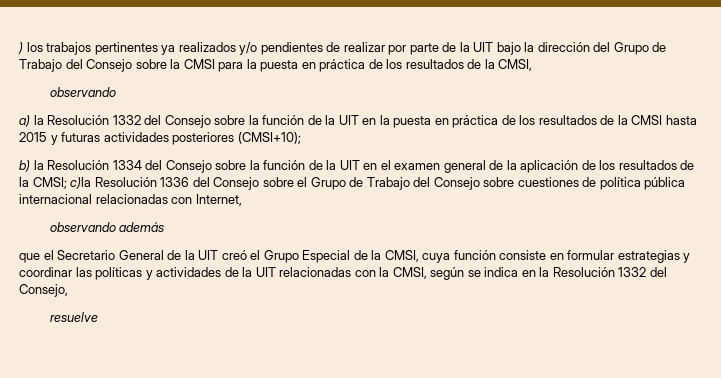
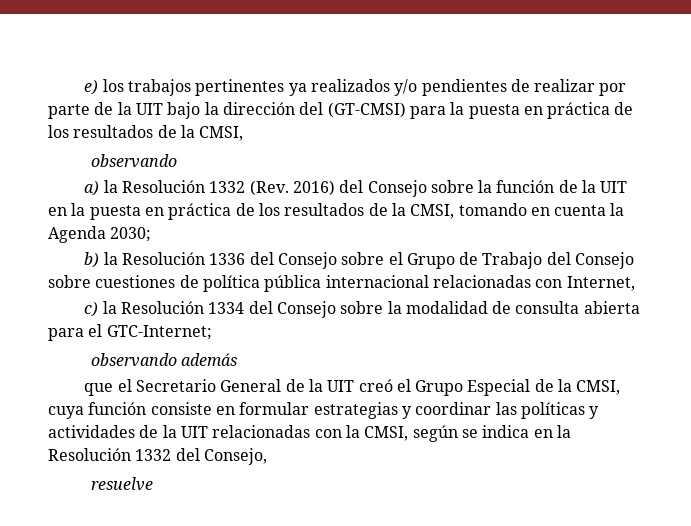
- ) los trabajos pertinentes ya realizados y/o pendientes de realizar por parte de la UIT bajo la dirección del Grupo de Trabajo del Consejo sobre la CMSI para la puesta en práctica de los resultados de la CMSI,
+ e) los trabajos pertinentes ya realizados y/o pendientes de realizar por parte de la UIT bajo la dirección del (GT-CMSI) para la puesta en práctica de los resultados de la CMSI,
- a) la Resolución 1332 del Consejo sobre la función de la UIT en la puesta en práctica de los resultados de la CMSI hasta 2015 y futuras actividades posteriores (CMSI+10);
- b) la Resolución 1334 del Consejo sobre la función de la UIT en el examen general de la aplicación de los resultados de la CMSI; c)la Resolución 1336 del Consejo sobre el Grupo de Trabajo del Consejo sobre cuestiones de política pública internacional relacionadas con Internet,
+ a) la Resolución 1332 (Rev. 2016) del Consejo sobre la función de la UIT en la puesta en práctica de los resultados de la CMSI, tomando en cuenta la Agenda 2030;
+ b) la Resolución 1336 del Consejo sobre el Grupo de Trabajo del Consejo sobre cuestiones de política pública internacional relacionadas con Internet,
+ c) la Resolución 1334 del Consejo sobre la modalidad de consulta abierta para el GTC-Internet;

